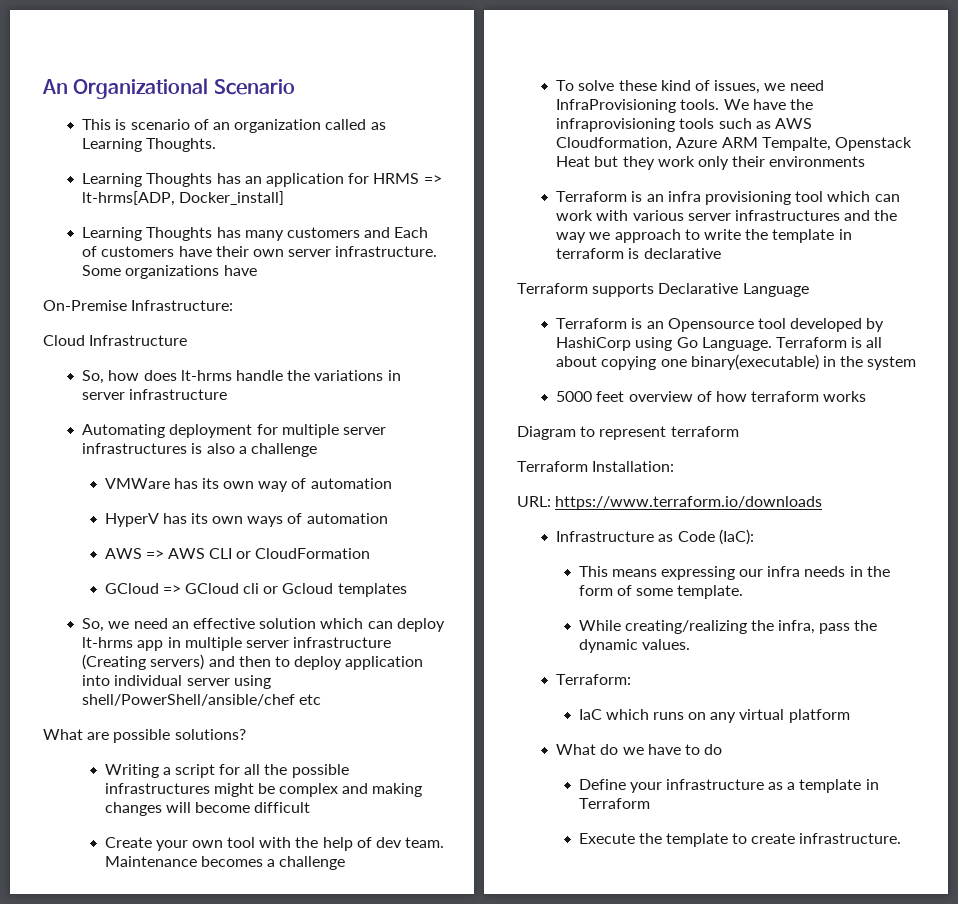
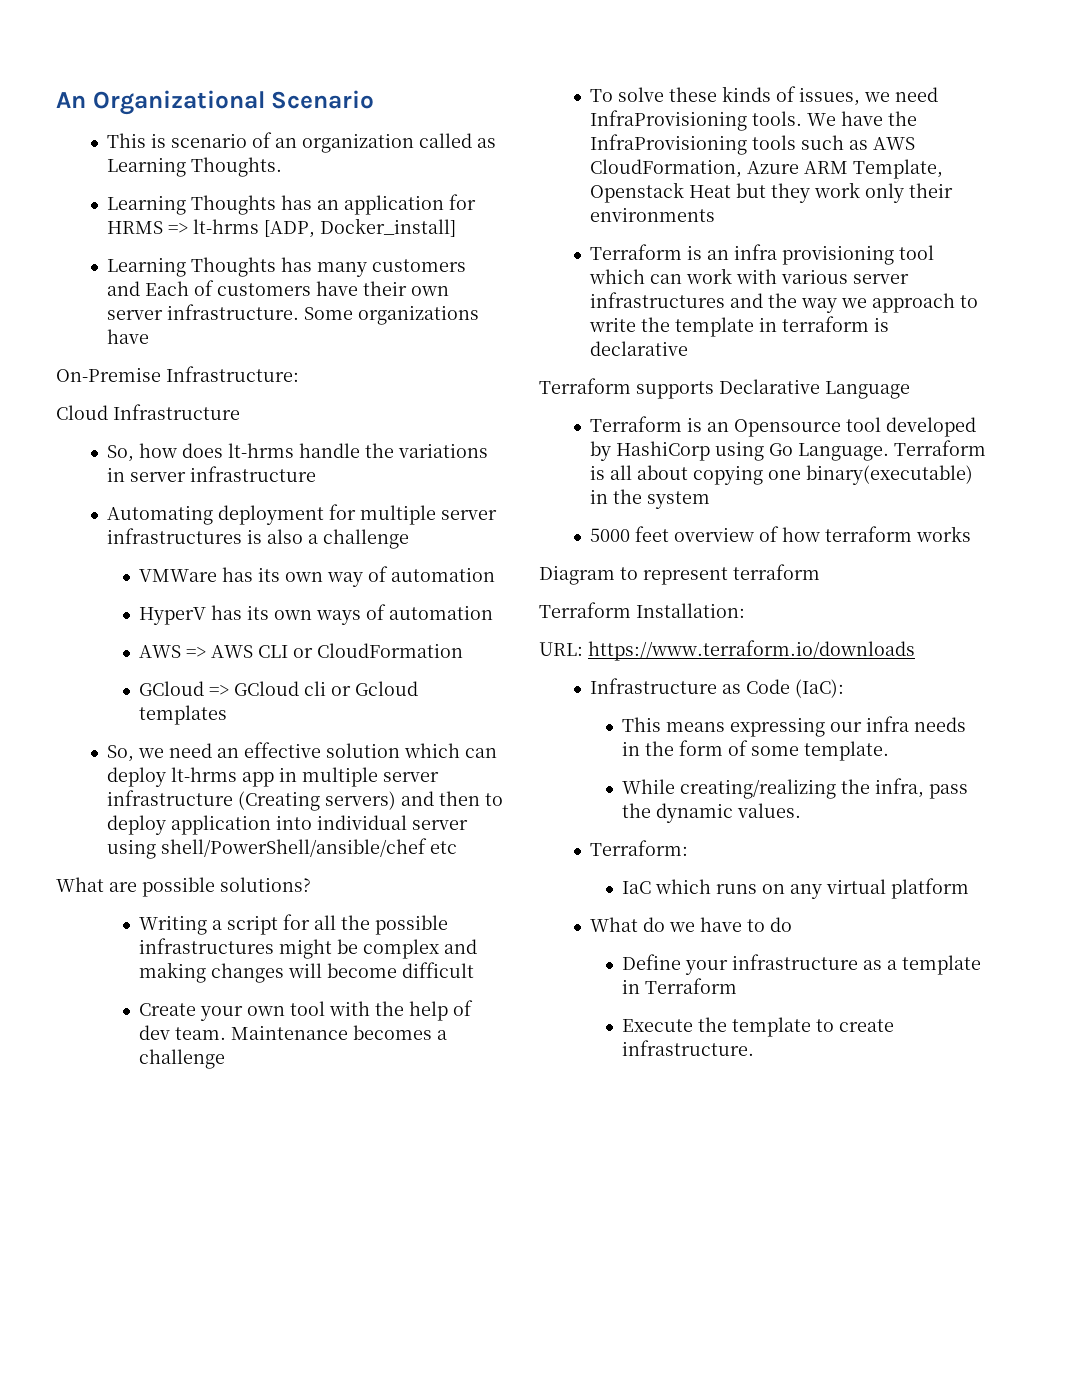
- Learning Thoughts has an application for HRMS => lt-hrms[ADP, Docker_install]
+ Learning Thoughts has an application for HRMS => lt-hrms [ADP, Docker_install]
- To solve these kind of issues, we need InfraProvisioning tools.
+ To solve these kinds of issues, we need InfraProvisioning tools.
- We have the infraprovisioning tools such as AWS Cloudformation, Azure ARM Tempalte, Openstack Heat but they work only their environments
+ We have the InfraProvisioning tools such as AWS CloudFormation, Azure ARM Template, Openstack Heat but they work only their environments

